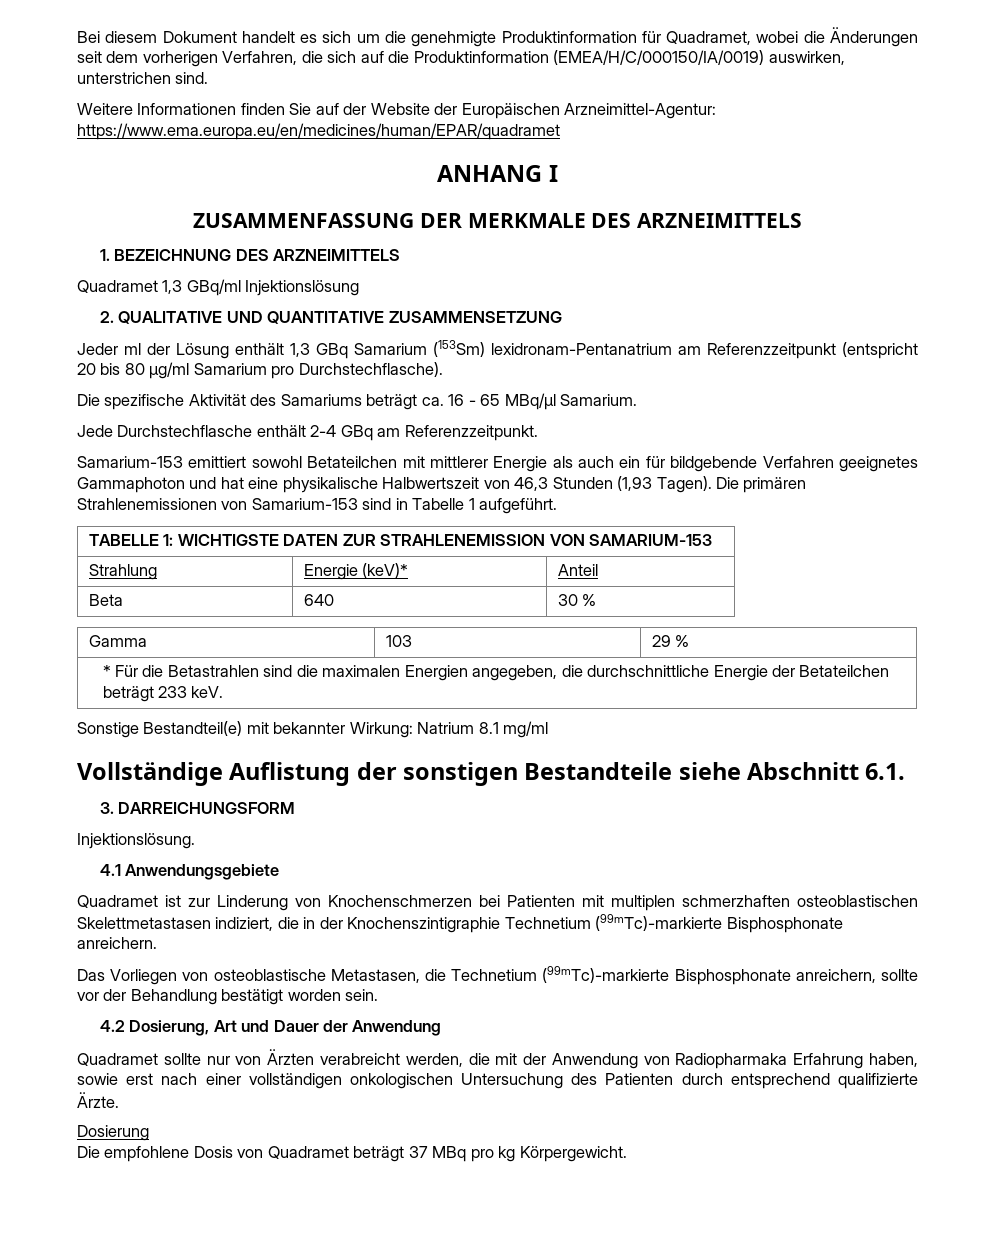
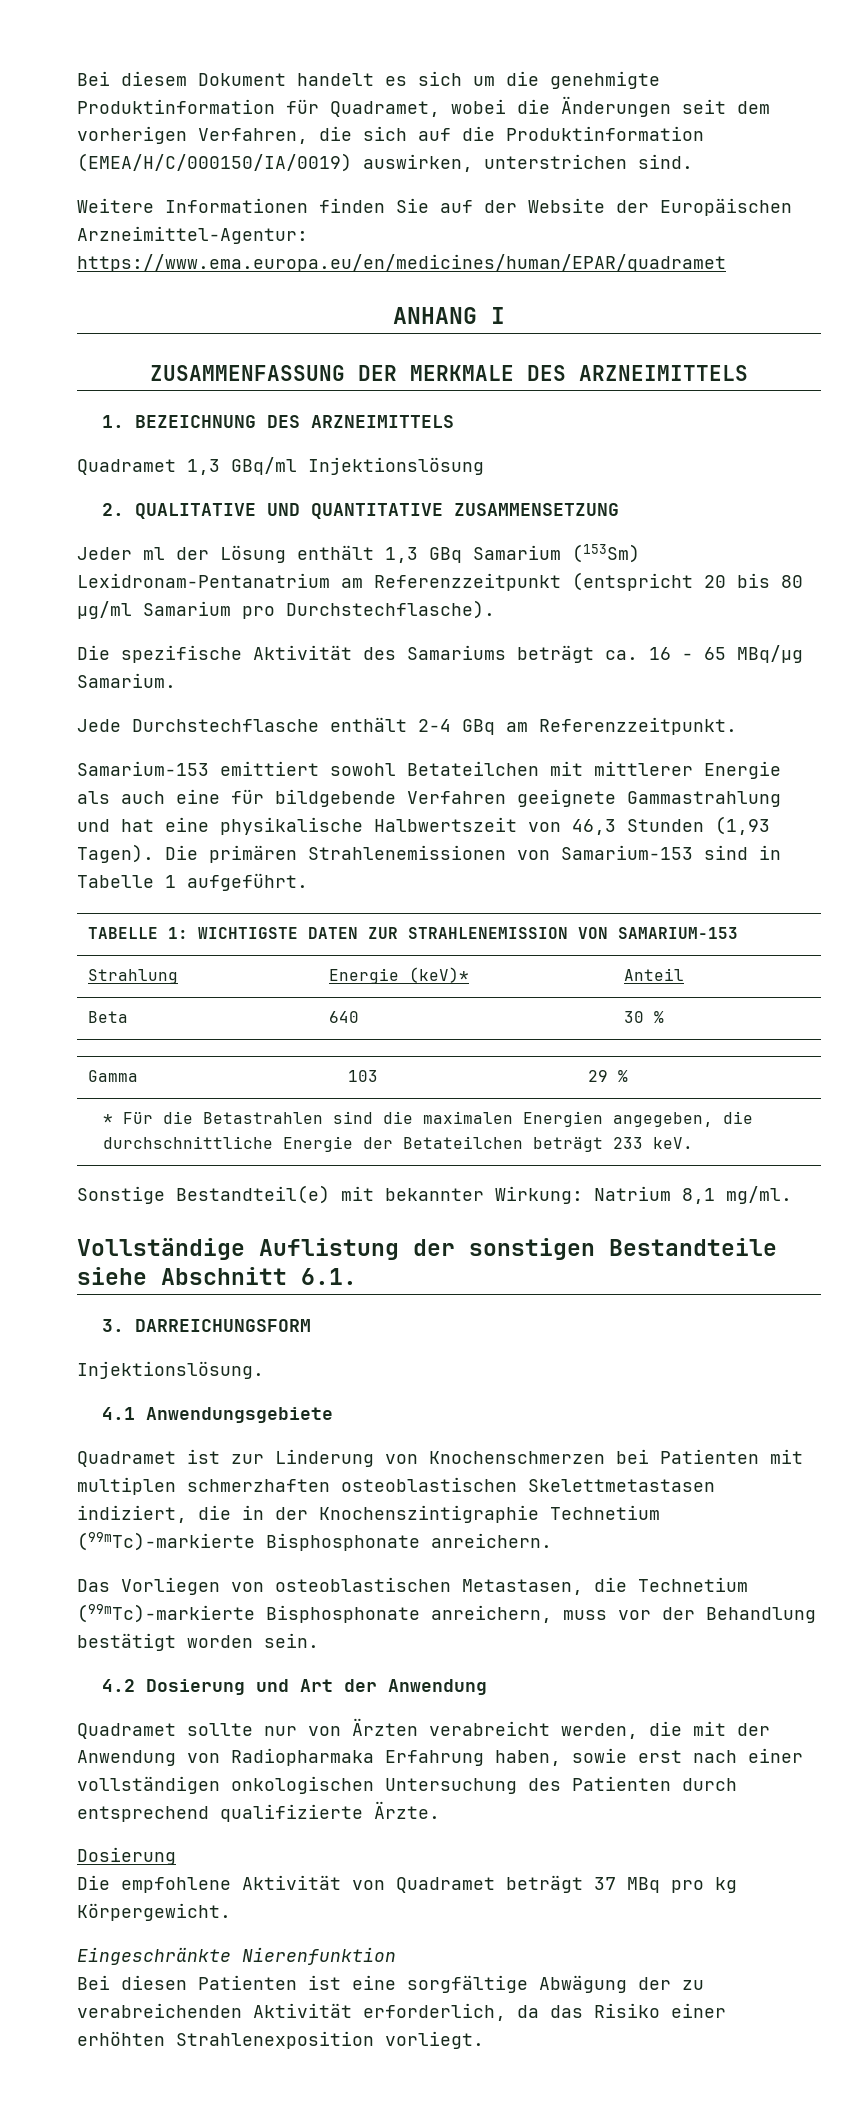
- Jeder ml der Lösung enthält 1,3 GBq Samarium (153Sm) lexidronam-Pentanatrium am Referenzzeitpunkt (entspricht 20 bis 80 µg/ml Samarium pro Durchstechflasche).
+ Jeder ml der Lösung enthält 1,3 GBq Samarium (153Sm) Lexidronam-Pentanatrium am Referenzzeitpunkt (entspricht 20 bis 80 µg/ml Samarium pro Durchstechflasche).
- Die spezifische Aktivität des Samariums beträgt ca. 16 - 65 MBq/µl Samarium.
+ Die spezifische Aktivität des Samariums beträgt ca. 16 - 65 MBq/µg Samarium.
- Samarium-153 emittiert sowohl Betateilchen mit mittlerer Energie als auch ein für bildgebende Verfahren geeignetes Gammaphoton und hat eine physikalische Halbwertszeit von 46,3 Stunden (1,93 Tagen).
+ Samarium-153 emittiert sowohl Betateilchen mit mittlerer Energie als auch eine für bildgebende Verfahren geeignete Gammastrahlung und hat eine physikalische Halbwertszeit von 46,3 Stunden (1,93 Tagen).
- Sonstige Bestandteil(e) mit bekannter Wirkung: Natrium 8.1 mg/ml
+ Sonstige Bestandteil(e) mit bekannter Wirkung: Natrium 8,1 mg/ml.
- Das Vorliegen von osteoblastische Metastasen, die Technetium (99mTc)-markierte Bisphosphonate anreichern, sollte vor der Behandlung bestätigt worden sein.
+ Das Vorliegen von osteoblastischen Metastasen, die Technetium (99mTc)-markierte Bisphosphonate anreichern, muss vor der Behandlung bestätigt worden sein.
- 4.2 Dosierung, Art und Dauer der Anwendung
+ 4.2 Dosierung und Art der Anwendung
- Die empfohlene Dosis von Quadramet beträgt 37 MBq pro kg Körpergewicht.
+ Die empfohlene Aktivität von Quadramet beträgt 37 MBq pro kg Körpergewicht.
+ Eingeschränkte Nierenfunktion
+ Bei diesen Patienten ist eine sorgfältige Abwägung der zu verabreichenden Aktivität erforderlich, da das Risiko einer erhöhten Strahlenexposition vorliegt.

